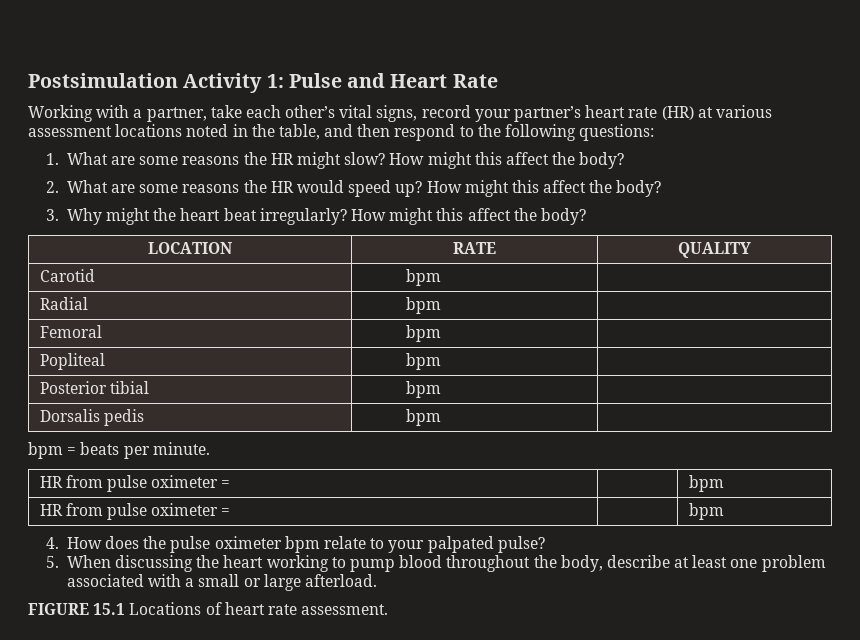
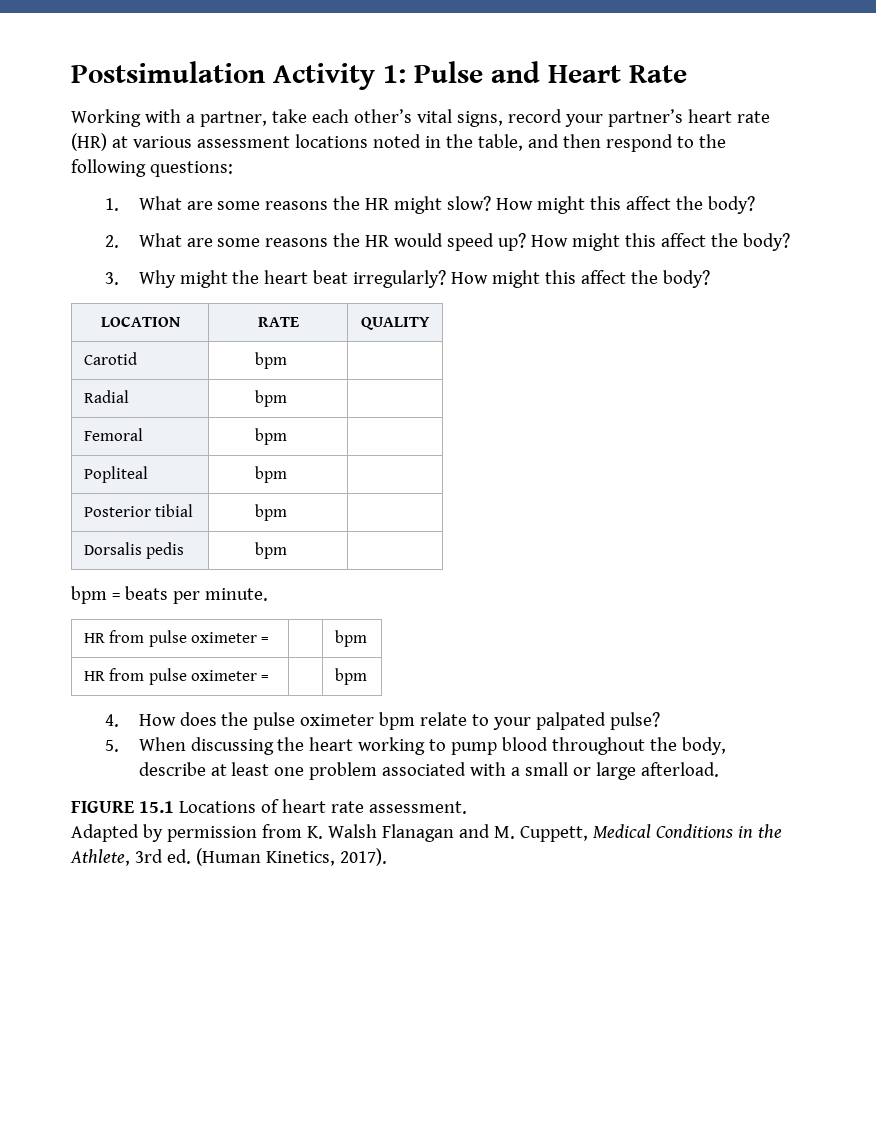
+ Adapted by permission from K. Walsh Flanagan and M. Cuppett, Medical Conditions in the Athlete, 3rd ed. (Human Kinetics, 2017).

